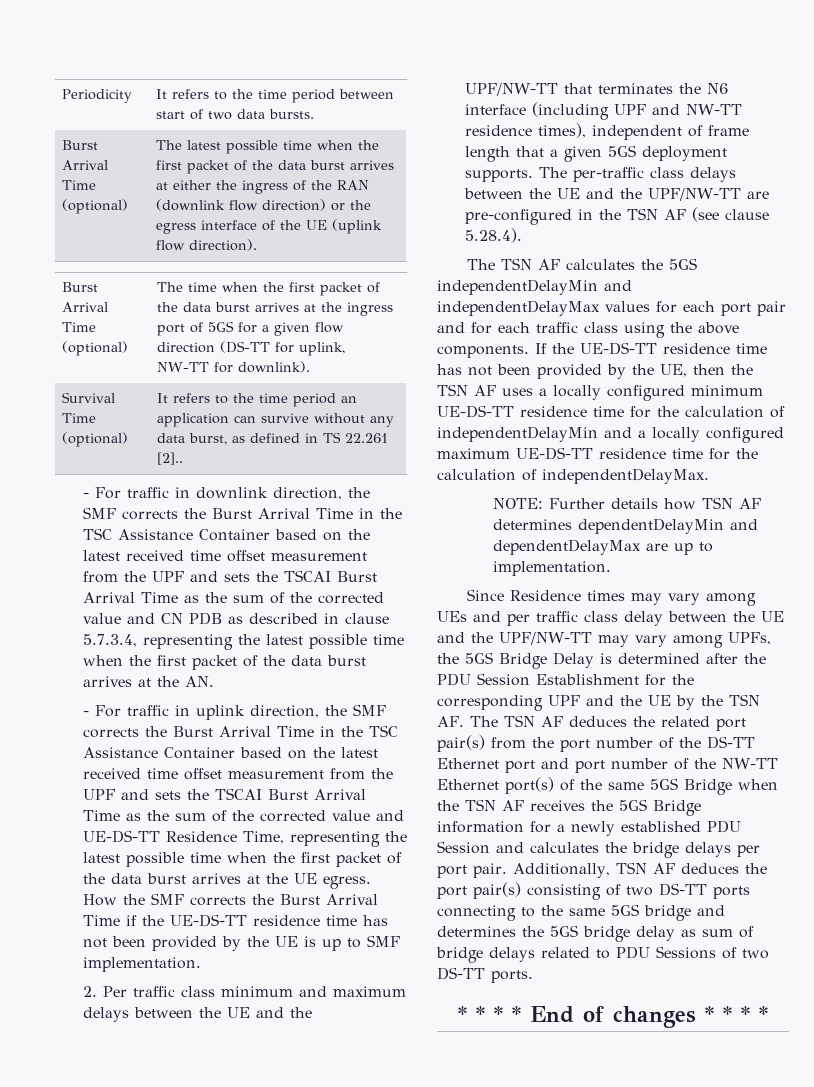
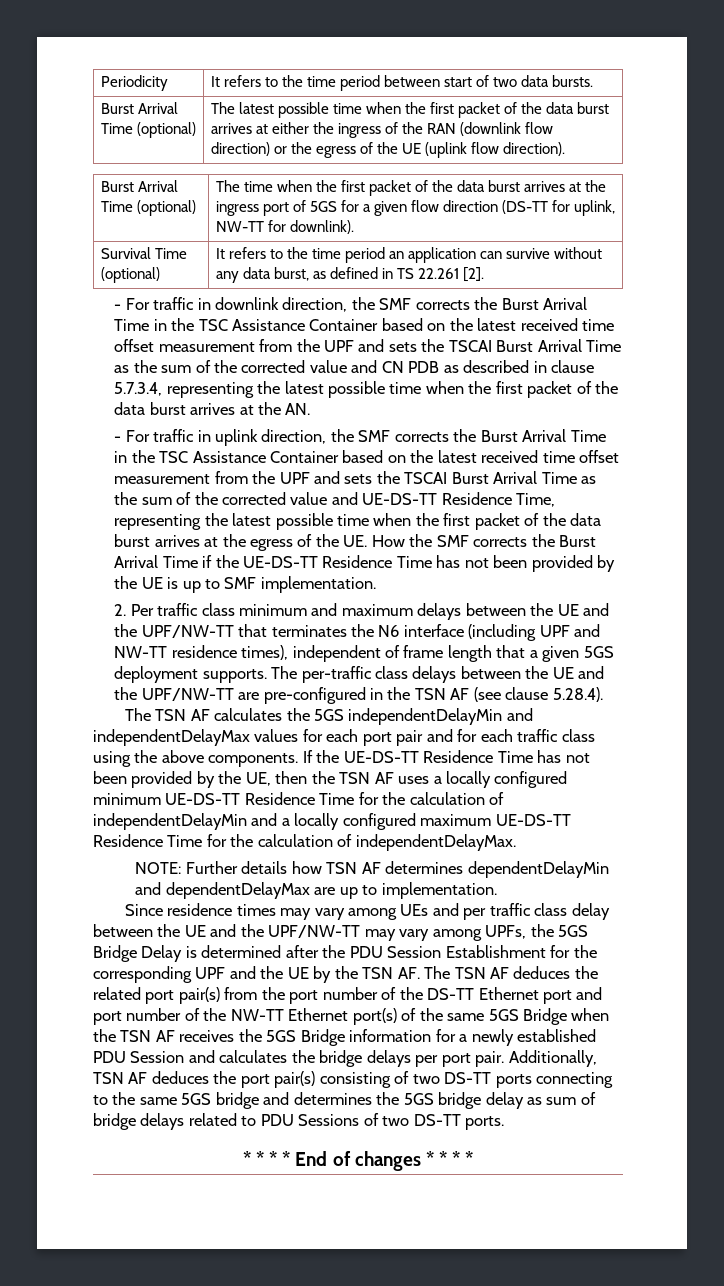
- Burst Arrival Time (optional) | The latest possible time when the first packet of the data burst arrives at either the ingress of the RAN (downlink flow direction) or the egress interface of the UE (uplink flow direction).
+ Burst Arrival Time (optional) | The latest possible time when the first packet of the data burst arrives at either the ingress of the RAN (downlink flow direction) or the egress of the UE (uplink flow direction).
- Survival Time (optional) | It refers to the time period an application can survive without any data burst, as defined in TS 22.261 [2]..
+ Survival Time (optional) | It refers to the time period an application can survive without any data burst, as defined in TS 22.261 [2].
- - For traffic in uplink direction, the SMF corrects the Burst Arrival Time in the TSC Assistance Container based on the latest received time offset measurement from the UPF and sets the TSCAI Burst Arrival Time as the sum of the corrected value and UE-DS-TT Residence Time, representing the latest possible time when the first packet of the data burst arrives at the UE egress. How the SMF corrects the Burst Arrival Time if the UE-DS-TT residence time has not been provided by the UE is up to SMF implementation.
+ - For traffic in uplink direction, the SMF corrects the Burst Arrival Time in the TSC Assistance Container based on the latest received time offset measurement from the UPF and sets the TSCAI Burst Arrival Time as the sum of the corrected value and UE-DS-TT Residence Time, representing the latest possible time when the first packet of the data burst arrives at the egress of the UE. How the SMF corrects the Burst Arrival Time if the UE-DS-TT Residence Time has not been provided by the UE is up to SMF implementation.
- If the UE-DS-TT residence time has not been provided by the UE, then the TSN AF uses a locally configured minimum UE-DS-TT residence time for the calculation of independentDelayMin and a locally configured maximum UE-DS-TT residence time for the calculation of independentDelayMax.
+ If the UE-DS-TT Residence Time has not been provided by the UE, then the TSN AF uses a locally configured minimum UE-DS-TT Residence Time for the calculation of independentDelayMin and a locally configured maximum UE-DS-TT Residence Time for the calculation of independentDelayMax.
- Since Residence times may vary among UEs and per traffic class delay between the UE and the UPF/NW-TT may vary among UPFs, the 5GS Bridge Delay is determined after the PDU Session Establishment for the corresponding UPF and the UE by the TSN AF. The TSN AF deduces the related port pair(s) from the port number of the DS-TT Ethernet port and port number of the NW-TT Ethernet port(s) of the same 5GS Bridge when the TSN AF receives the 5GS Bridge information for a newly established PDU Session and calculates the bridge delays per port pair.
+ Since residence times may vary among UEs and per traffic class delay between the UE and the UPF/NW-TT may vary among UPFs, the 5GS Bridge Delay is determined after the PDU Session Establishment for the corresponding UPF and the UE by the TSN AF. The TSN AF deduces the related port pair(s) from the port number of the DS-TT Ethernet port and port number of the NW-TT Ethernet port(s) of the same 5GS Bridge when the TSN AF receives the 5GS Bridge information for a newly established PDU Session and calculates the bridge delays per port pair.

